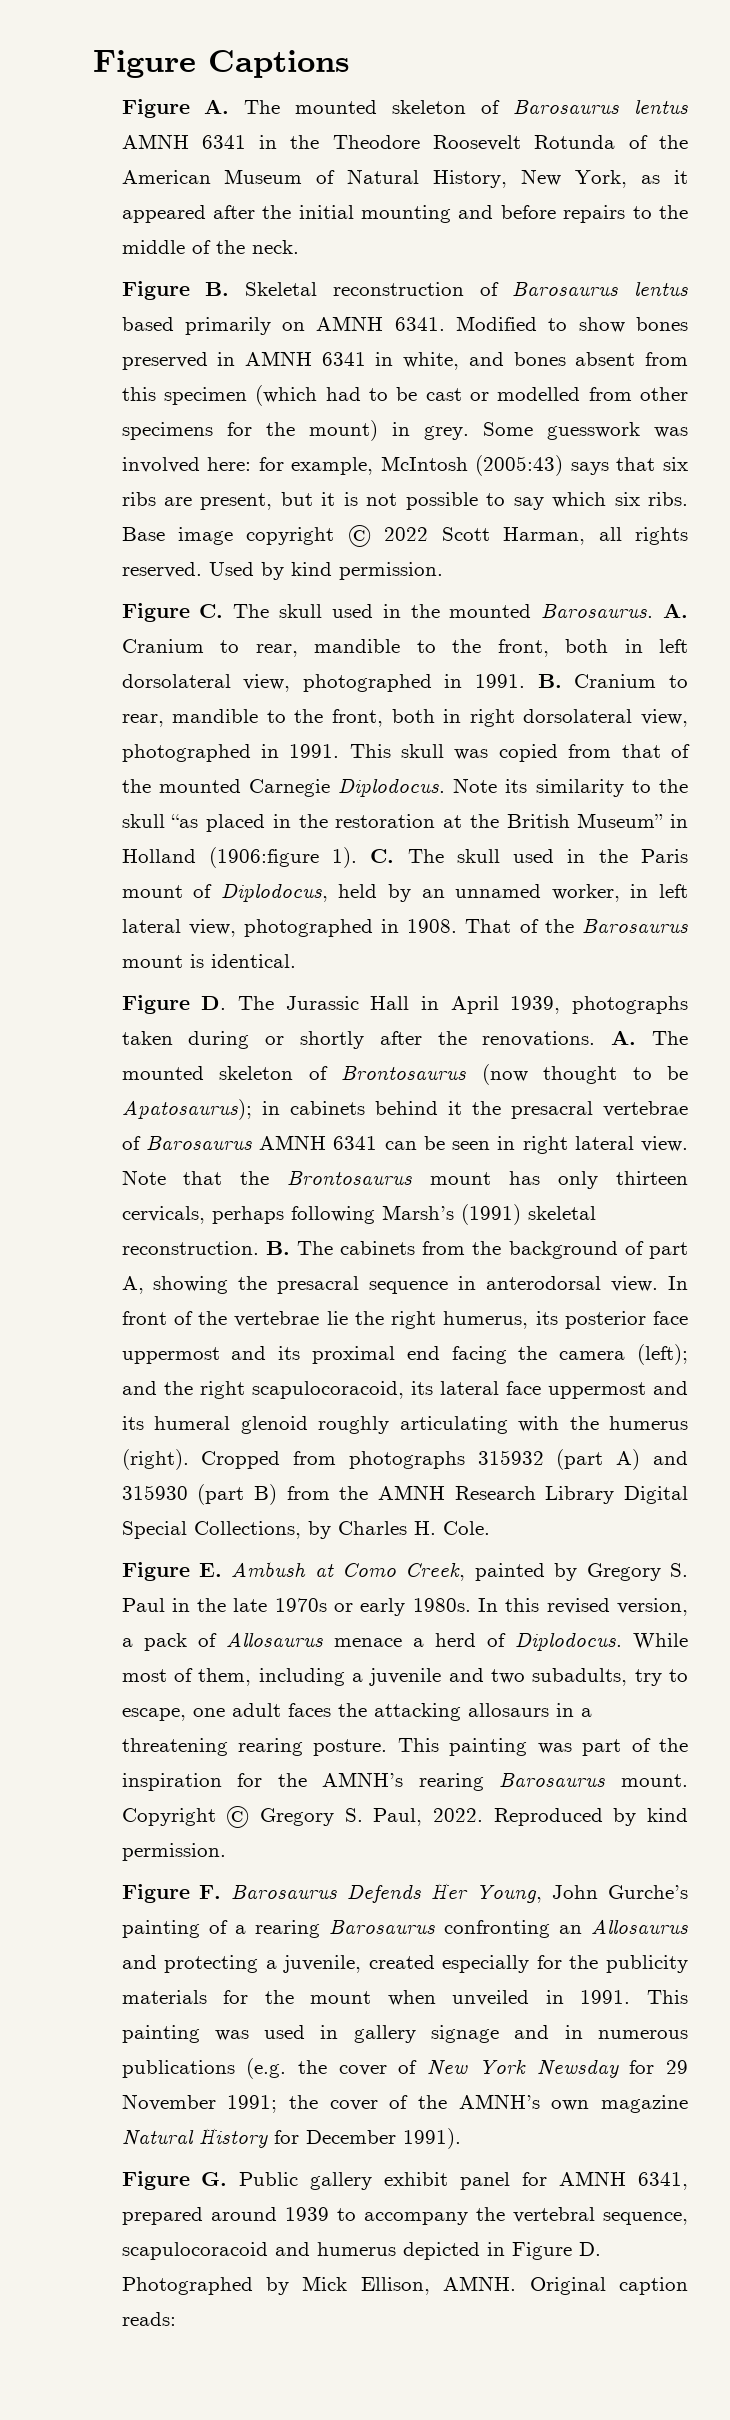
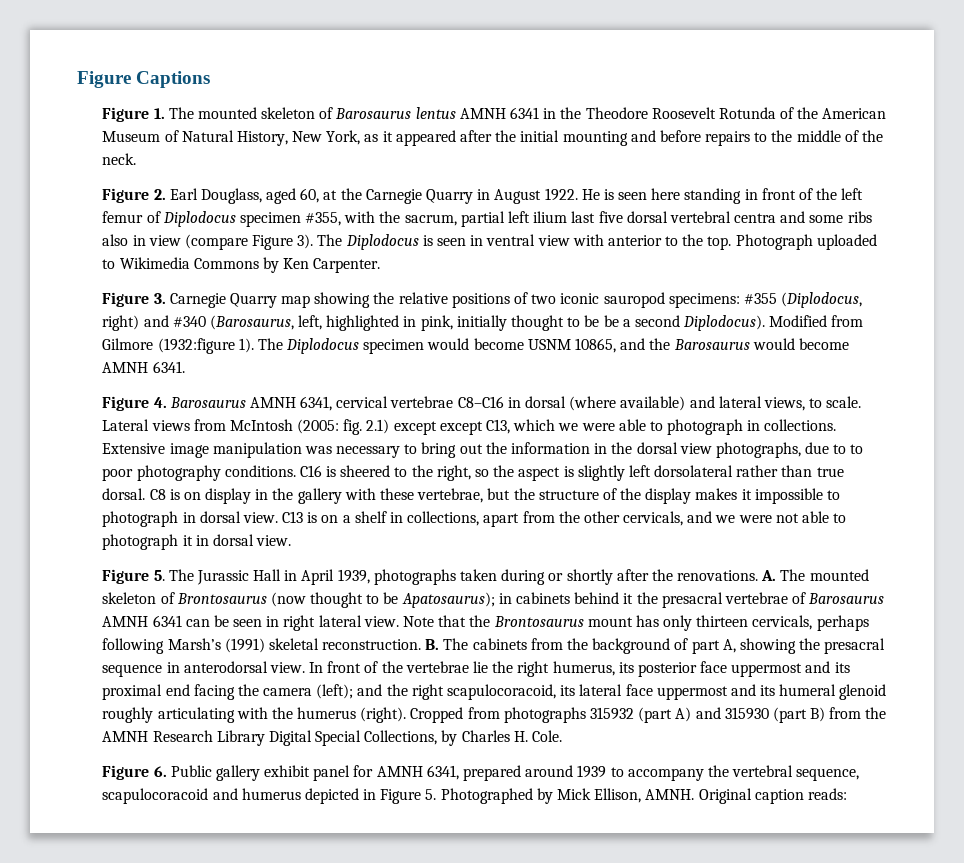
- Figure A. The mounted skeleton of Barosaurus lentus AMNH 6341 in the Theodore Roosevelt Rotunda of the American Museum of Natural History, New York, as it appeared after the initial mounting and before repairs to the middle of the neck.
+ Figure 1. The mounted skeleton of Barosaurus lentus AMNH 6341 in the Theodore Roosevelt Rotunda of the American Museum of Natural History, New York, as it appeared after the initial mounting and before repairs to the middle of the neck.
- Figure B. Skeletal reconstruction of Barosaurus lentus based primarily on AMNH 6341. Modified to show bones preserved in AMNH 6341 in white, and bones absent from this specimen (which had to be cast or modelled from other specimens for the mount) in grey. Some guesswork was involved here: for example, McIntosh (2005:43) says that six ribs are present, but it is not possible to say which six ribs. Base image copyright © 2022 Scott Harman, all rights reserved. Used by kind permission.
- Figure C. The skull used in the mounted Barosaurus. A. Cranium to rear, mandible to the front, both in left dorsolateral view, photographed in 1991. B. Cranium to rear, mandible to the front, both in right dorsolateral view, photographed in 1991. This skull was copied from that of the mounted Carnegie Diplodocus. Note its similarity to the skull “as placed in the restoration at the British Museum” in Holland (1906:figure 1). C. The skull used in the Paris mount of Diplodocus, held by an unnamed worker, in left lateral view, photographed in 1908. That of the Barosaurus mount is identical.
- Figure D. The Jurassic Hall in April 1939, photographs taken during or shortly after the renovations.
+ Figure 2. Earl Douglass, aged 60, at the Carnegie Quarry in August 1922. He is seen here standing in front of the left femur of Diplodocus specimen #355, with the sacrum, partial left ilium last five dorsal vertebral centra and some ribs also in view (compare Figure 3). The Diplodocus is seen in ventral view with anterior to the top. Photograph uploaded to Wikimedia Commons by Ken Carpenter.
+ Figure 3. Carnegie Quarry map showing the relative positions of two iconic sauropod specimens: #355 (Diplodocus, right) and #340 (Barosaurus, left, highlighted in pink, initially thought to be be a second Diplodocus). Modified from Gilmore (1932:figure 1). The Diplodocus specimen would become USNM 10865, and the Barosaurus would become AMNH 6341.
+ Figure 4. Barosaurus AMNH 6341, cervical vertebrae C8–C16 in dorsal (where available) and lateral views, to scale. Lateral views from McIntosh (2005: fig. 2.1) except except C13, which we were able to photograph in collections. Extensive image manipulation was necessary to bring out the information in the dorsal view photographs, due to to poor photography conditions. C16 is sheered to the right, so the aspect is slightly left dorsolateral rather than true dorsal. C8 is on display in the gallery with these vertebrae, but the structure of the display makes it impossible to photograph in dorsal view. C13 is on a shelf in collections, apart from the other cervicals, and we were not able to photograph it in dorsal view.
+ Figure 5. The Jurassic Hall in April 1939, photographs taken during or shortly after the renovations.
- Figure E. Ambush at Como Creek, painted by Gregory S. Paul in the late 1970s or early 1980s. In this revised version, a pack of Allosaurus menace a herd of Diplodocus. While most of them, including a juvenile and two subadults, try to escape, one adult faces the attacking allosaurs in a threatening rearing posture. This painting was part of the inspiration for the AMNH’s rearing Barosaurus mount. Copyright © Gregory S. Paul, 2022. Reproduced by kind permission.
- Figure F. Barosaurus Defends Her Young, John Gurche’s painting of a rearing Barosaurus confronting an Allosaurus and protecting a juvenile, created especially for the publicity materials for the mount when unveiled in 1991. This painting was used in gallery signage and in numerous publications (e.g. the cover of New York Newsday for 29 November 1991; the cover of the AMNH’s own magazine Natural History for December 1991).
- Figure G. Public gallery exhibit panel for AMNH 6341, prepared around 1939 to accompany the vertebral sequence, scapulocoracoid and humerus depicted in Figure D. Photographed by Mick Ellison, AMNH.
+ Figure 6. Public gallery exhibit panel for AMNH 6341, prepared around 1939 to accompany the vertebral sequence, scapulocoracoid and humerus depicted in Figure 5. Photographed by Mick Ellison, AMNH.

